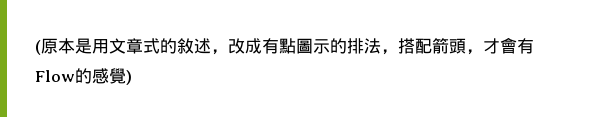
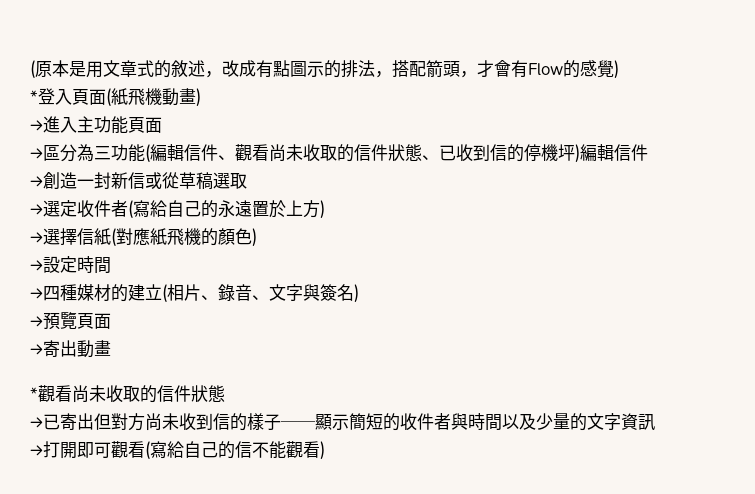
+ *登入頁面(紙飛機動畫)
+ →進入主功能頁面
+ →區分為三功能(編輯信件、觀看尚未收取的信件狀態、已收到信的停機坪)編輯信件
+ →創造一封新信或從草稿選取
+ →選定收件者(寫給自己的永遠置於上方)
+ →選擇信紙(對應紙飛機的顏色)
+ →設定時間
+ →四種媒材的建立(相片、錄音、文字與簽名)
+ →預覽頁面
+ →寄出動畫
+ *觀看尚未收取的信件狀態
+ →已寄出但對方尚未收到信的樣子──顯示簡短的收件者與時間以及少量的文字資訊
+ →打開即可觀看(寫給自己的信不能觀看)

